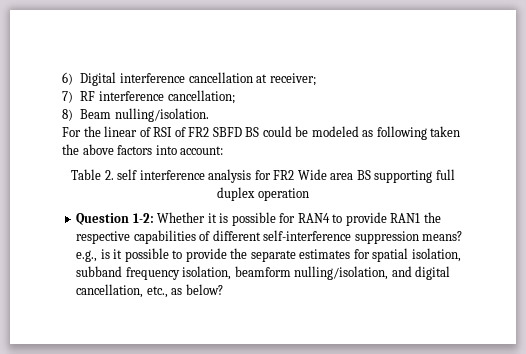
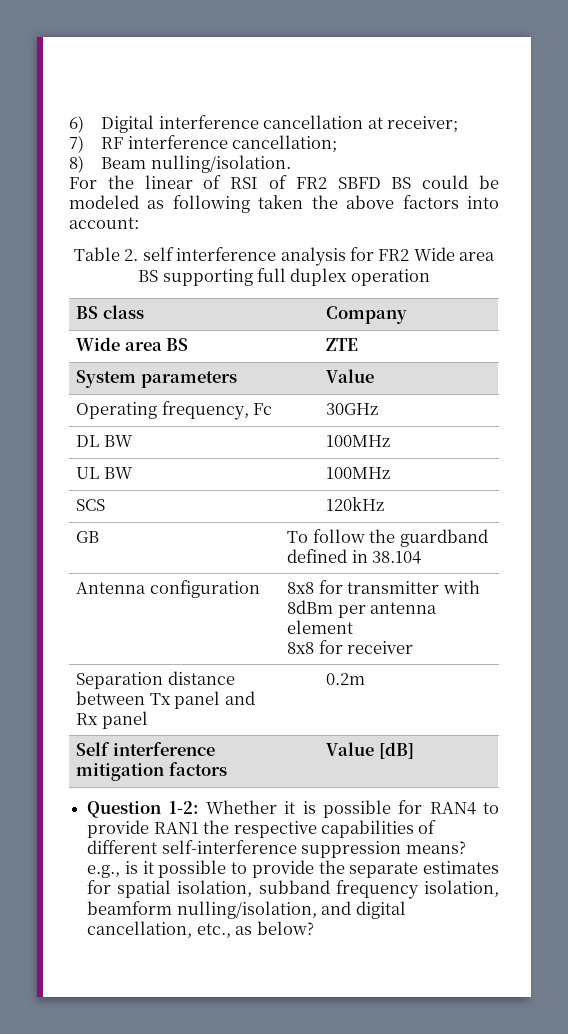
+ BS class | Company
+ Wide area BS | ZTE
+ System parameters | Value
+ Operating frequency, Fc | 30GHz
+ DL BW | 100MHz
+ UL BW | 100MHz
+ SCS | 120kHz
+ GB | To follow the guardband defined in 38.104
+ Antenna configuration | 8x8 for transmitter with 8dBm per antenna element
+ 8x8 for receiver
+ Separation distance between Tx panel and Rx panel | 0.2m
+ Self interference mitigation factors | Value [dB]

